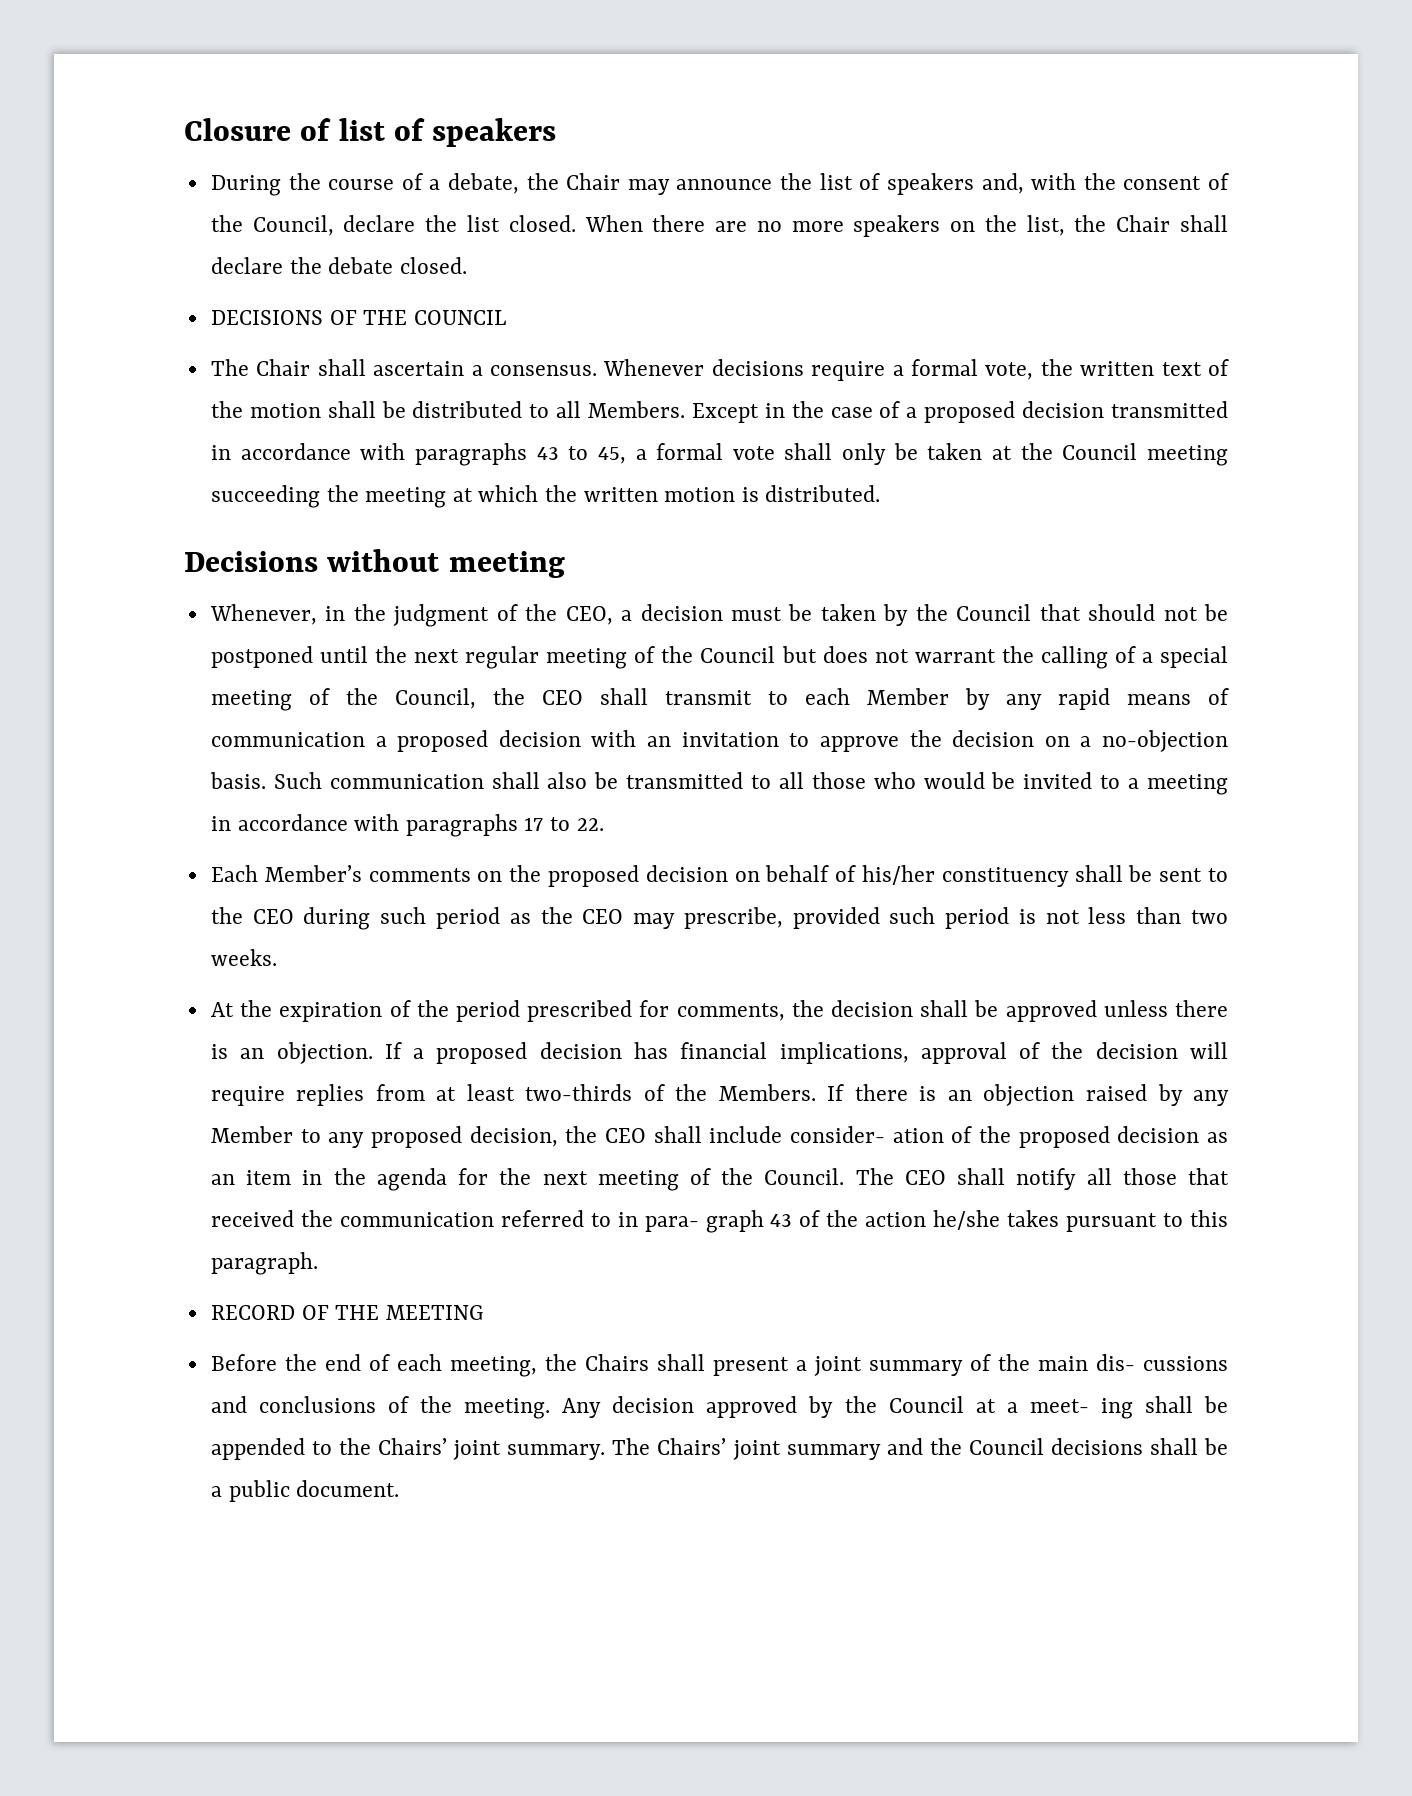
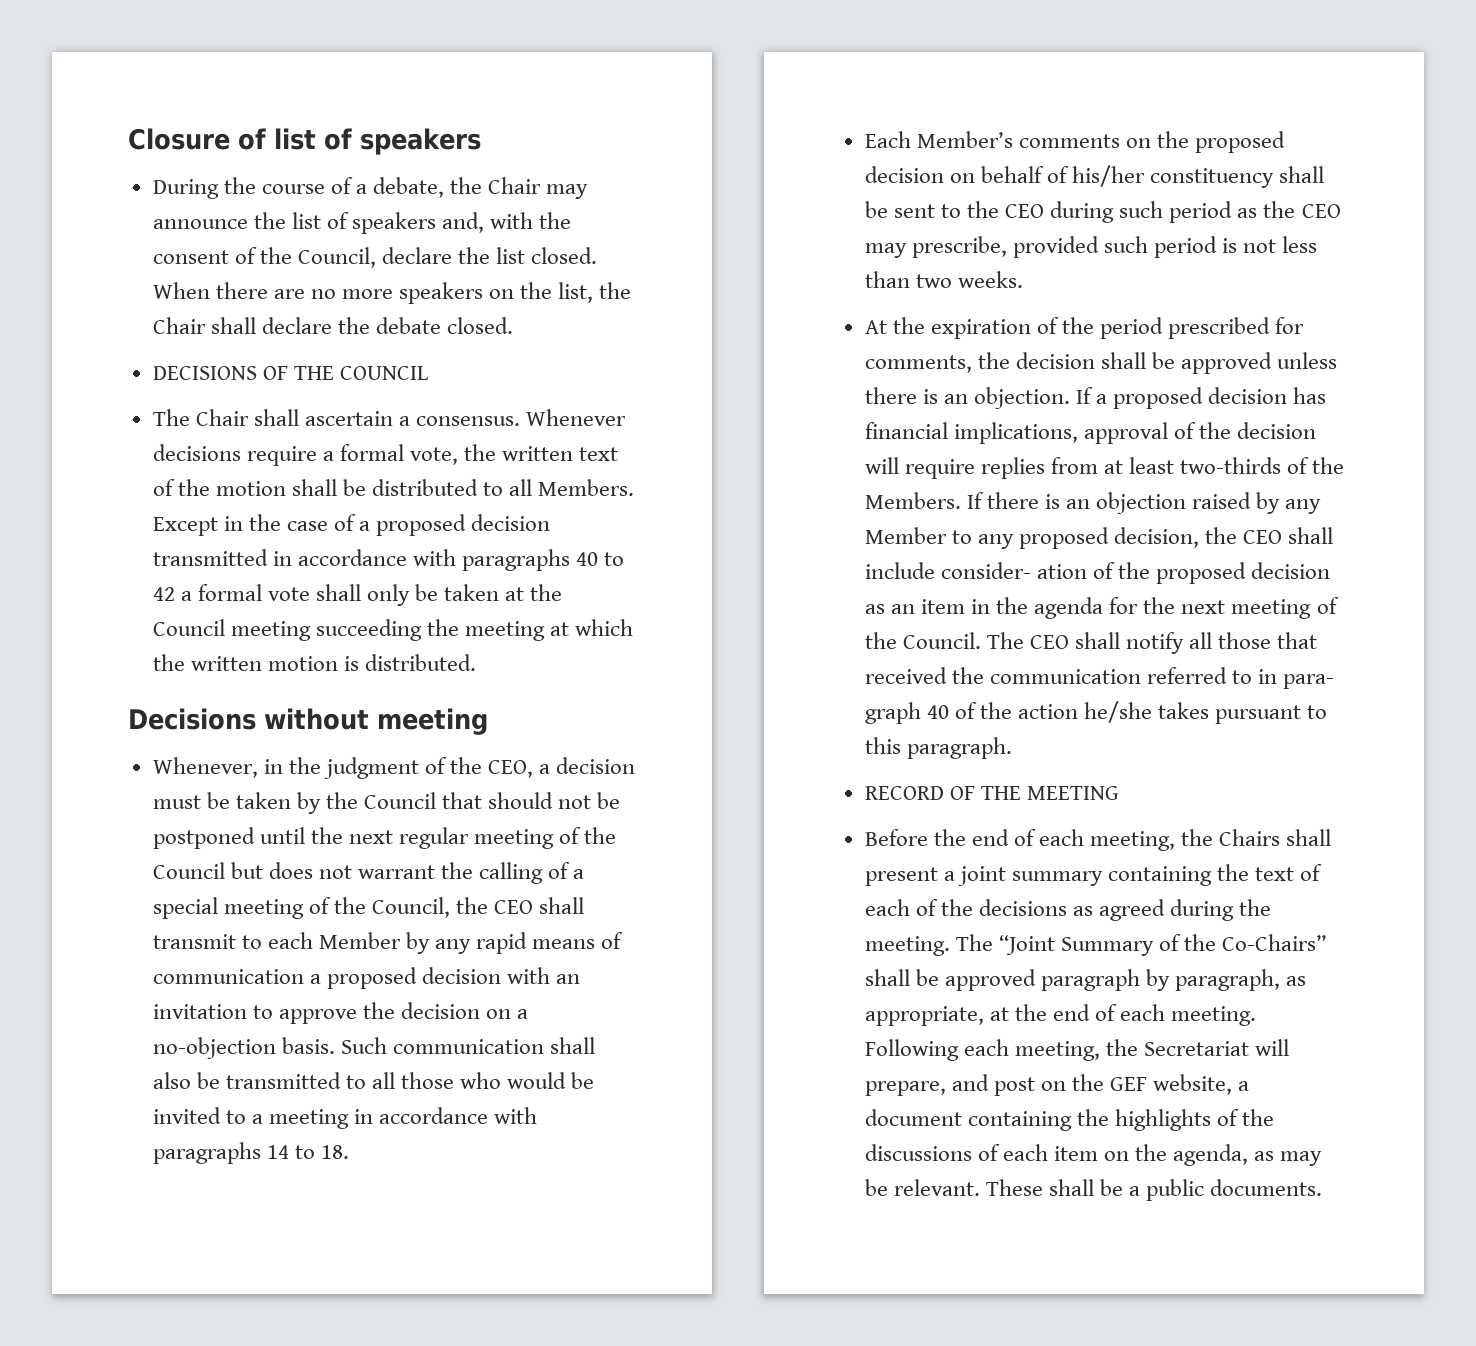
- Except in the case of a proposed decision transmitted in accordance with paragraphs 43 to 45, a formal vote shall only be taken at the Council meeting succeeding the meeting at which the written motion is distributed.
+ Except in the case of a proposed decision transmitted in accordance with paragraphs 40 to 42 a formal vote shall only be taken at the Council meeting succeeding the meeting at which the written motion is distributed.
- Such communication shall also be transmitted to all those who would be invited to a meeting in accordance with paragraphs 17 to 22.
+ Such communication shall also be transmitted to all those who would be invited to a meeting in accordance with paragraphs 14 to 18.
- The CEO shall notify all those that received the communication referred to in para- graph 43 of the action he/she takes pursuant to this paragraph.
+ The CEO shall notify all those that received the communication referred to in para- graph 40 of the action he/she takes pursuant to this paragraph.
- Before the end of each meeting, the Chairs shall present a joint summary of the main dis- cussions and conclusions of the meeting. Any decision approved by the Council at a meet- ing shall be appended to the Chairs’ joint summary. The Chairs’ joint summary and the Council decisions shall be a public document.
+ Before the end of each meeting, the Chairs shall present a joint summary containing the text of each of the decisions as agreed during the meeting. The “Joint Summary of the Co-Chairs” shall be approved paragraph by paragraph, as appropriate, at the end of each meeting. Following each meeting, the Secretariat will prepare, and post on the GEF website, a document containing the highlights of the discussions of each item on the agenda, as may be relevant. These shall be a public documents.

